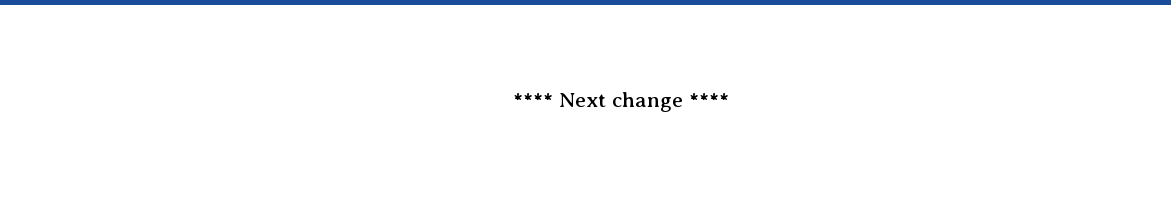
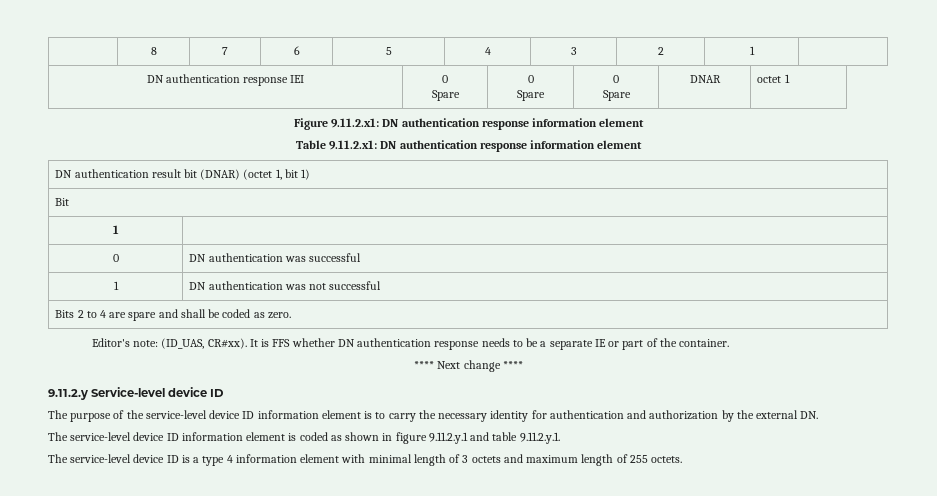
+ | 8 | 7 | 6 | 5 | 4 | 3 | 2 | 1 |
+ DN authentication response IEI | 0
+ Spare | 0
+ Spare | 0
+ Spare | DNAR | octet 1
+ Figure 9.11.2.x1: DN authentication response information element
+ Table 9.11.2.x1: DN authentication response information element
+ DN authentication result bit (DNAR) (octet 1, bit 1)
+ Bit
+ 1 |
+ 0 | DN authentication was successful
+ 1 | DN authentication was not successful
+ Bits 2 to 4 are spare and shall be coded as zero.
+ Editor's note: (ID_UAS, CR#xx). It is FFS whether DN authentication response needs to be a separate IE or part of the container.
  **** Next change ****
+ 9.11.2.y Service-level device ID
+ The purpose of the service-level device ID information element is to carry the necessary identity for authentication and authorization by the external DN.
+ The service-level device ID information element is coded as shown in figure 9.11.2.y.1 and table 9.11.2.y.1.
+ The service-level device ID is a type 4 information element with minimal length of 3 octets and maximum length of 255 octets.

